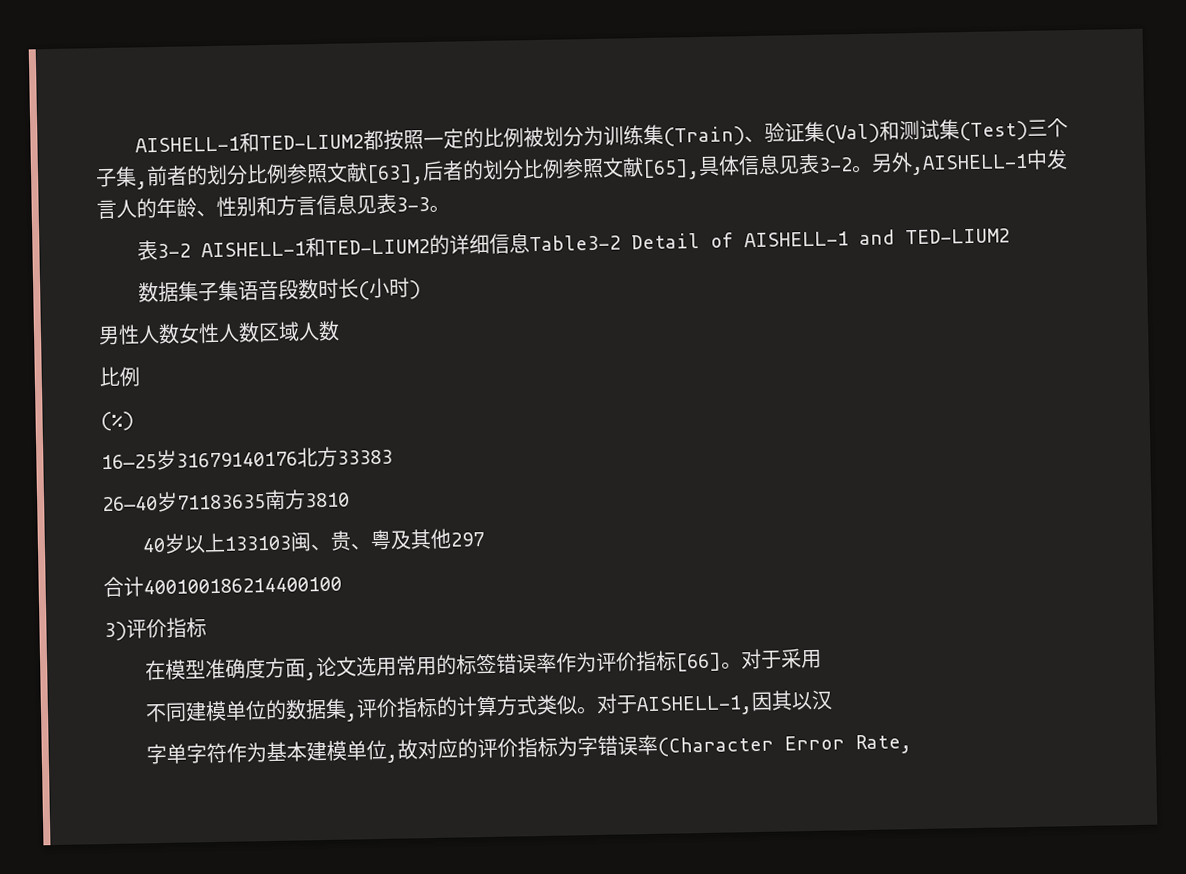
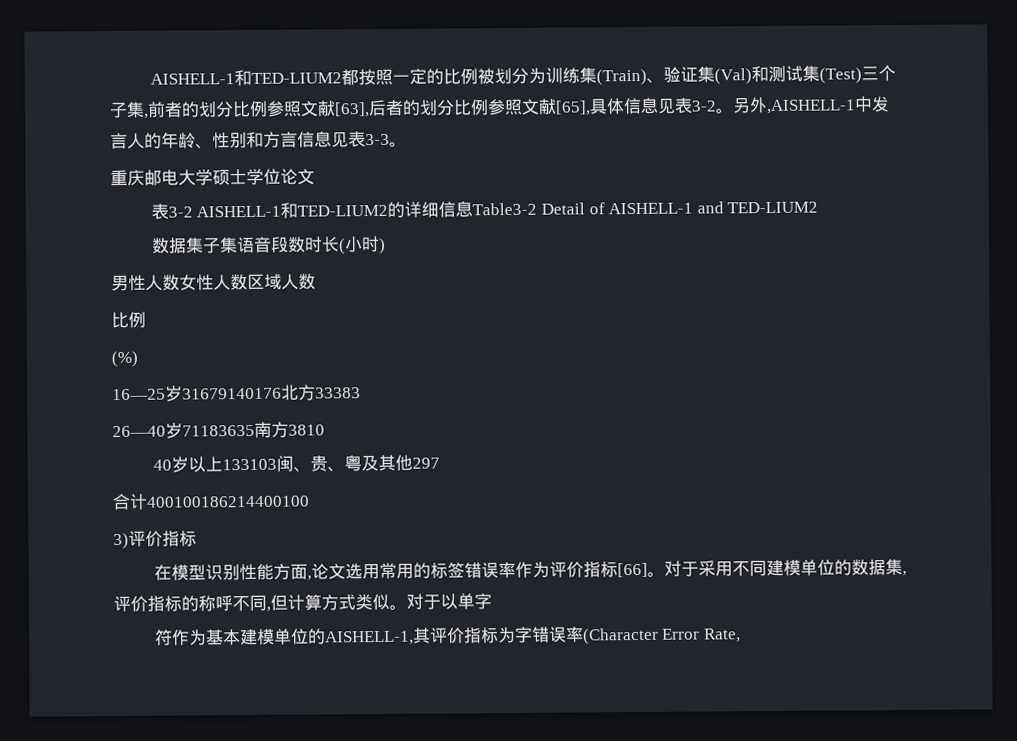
+ 重庆邮电大学硕士学位论文
- 在模型准确度方面,论文选用常用的标签错误率作为评价指标[66]。
+ 在模型识别性能方面,论文选用常用的标签错误率作为评价指标[66]。
- 对于采用
- 不同建模单位的数据集,评价指标的计算方式类似。
+ 对于采用不同建模单位的数据集,评价指标的称呼不同,但计算方式类似。
- 对于AISHELL-1,因其以汉
- 字单字符作为基本建模单位,故对应的评价指标为字错误率(Character Error Rate,
+ 对于以单字
+ 符作为基本建模单位的AISHELL-1,其评价指标为字错误率(Character Error Rate,

